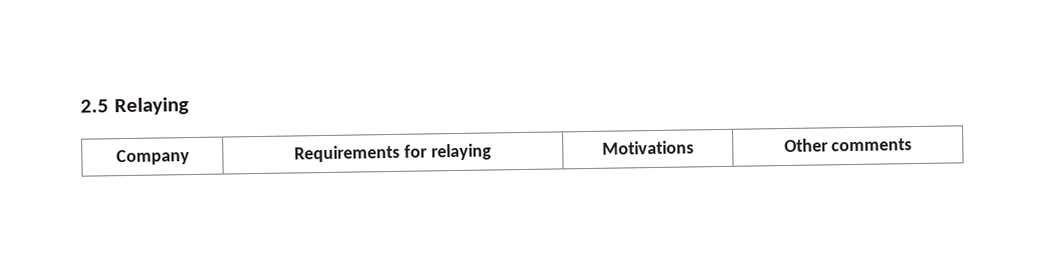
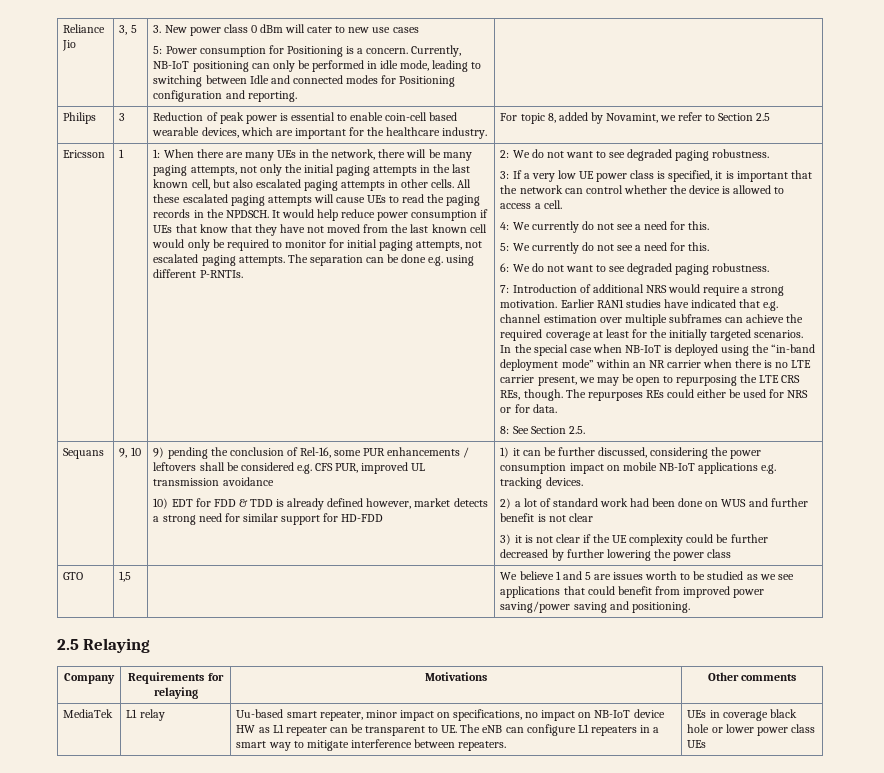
+ Reliance Jio | 3, 5 | 3. New power class 0 dBm will cater to new use cases
+ 5: Power consumption for Positioning is a concern. Currently, NB-IoT positioning can only be performed in idle mode, leading to switching between Idle and connected modes for Positioning configuration and reporting. |
+ Philips | 3 | Reduction of peak power is essential to enable coin-cell based wearable devices, which are important for the healthcare industry. | For topic 8, added by Novamint, we refer to Section 2.5
+ Ericsson | 1 | 1: When there are many UEs in the network, there will be many paging attempts, not only the initial paging attempts in the last known cell, but also escalated paging attempts in other cells. All these escalated paging attempts will cause UEs to read the paging records in the NPDSCH. It would help reduce power consumption if UEs that know that they have not moved from the last known cell would only be required to monitor for initial paging attempts, not escalated paging attempts. The separation can be done e.g. using different P-RNTIs. | 2: We do not want to see degraded paging robustness.
+ 3: If a very low UE power class is specified, it is important that the network can control whether the device is allowed to access a cell.
+ 4: We currently do not see a need for this.
+ 5: We currently do not see a need for this.
+ 6: We do not want to see degraded paging robustness.
+ 7: Introduction of additional NRS would require a strong motivation. Earlier RAN1 studies have indicated that e.g. channel estimation over multiple subframes can achieve the required coverage at least for the initially targeted scenarios. In the special case when NB-IoT is deployed using the “in-band deployment mode” within an NR carrier when there is no LTE carrier present, we may be open to repurposing the LTE CRS REs, though. The repurposes REs could either be used for NRS or for data.
+ 8: See Section 2.5.
+ Sequans | 9, 10 | 9) pending the conclusion of Rel-16, some PUR enhancements / leftovers shall be considered e.g. CFS PUR, improved UL transmission avoidance
+ 10) EDT for FDD & TDD is already defined however, market detects a strong need for similar support for HD-FDD | 1) it can be further discussed, considering the power consumption impact on mobile NB-IoT applications e.g. tracking devices.
+ 2) a lot of standard work had been done on WUS and further benefit is not clear
+ 3) it is not clear if the UE complexity could be further decreased by further lowering the power class
+ GTO | 1,5 | | We believe 1 and 5 are issues worth to be studied as we see applications that could benefit from improved power saving/power saving and positioning.
+ MediaTek | L1 relay | Uu-based smart repeater, minor impact on specifications, no impact on NB-IoT device HW as L1 repeater can be transparent to UE. The eNB can configure L1 repeaters in a smart way to mitigate interference between repeaters. | UEs in coverage black hole or lower power class UEs

